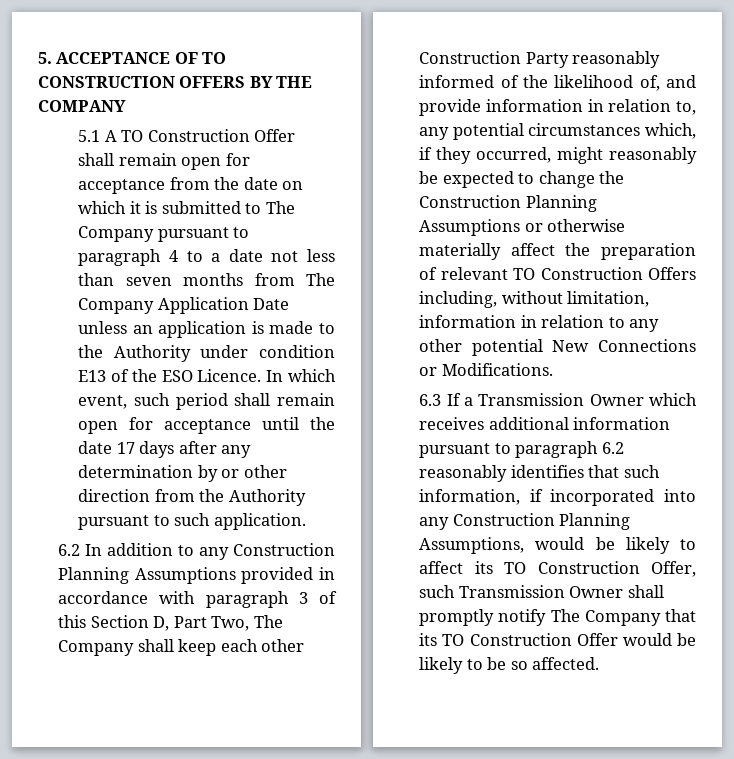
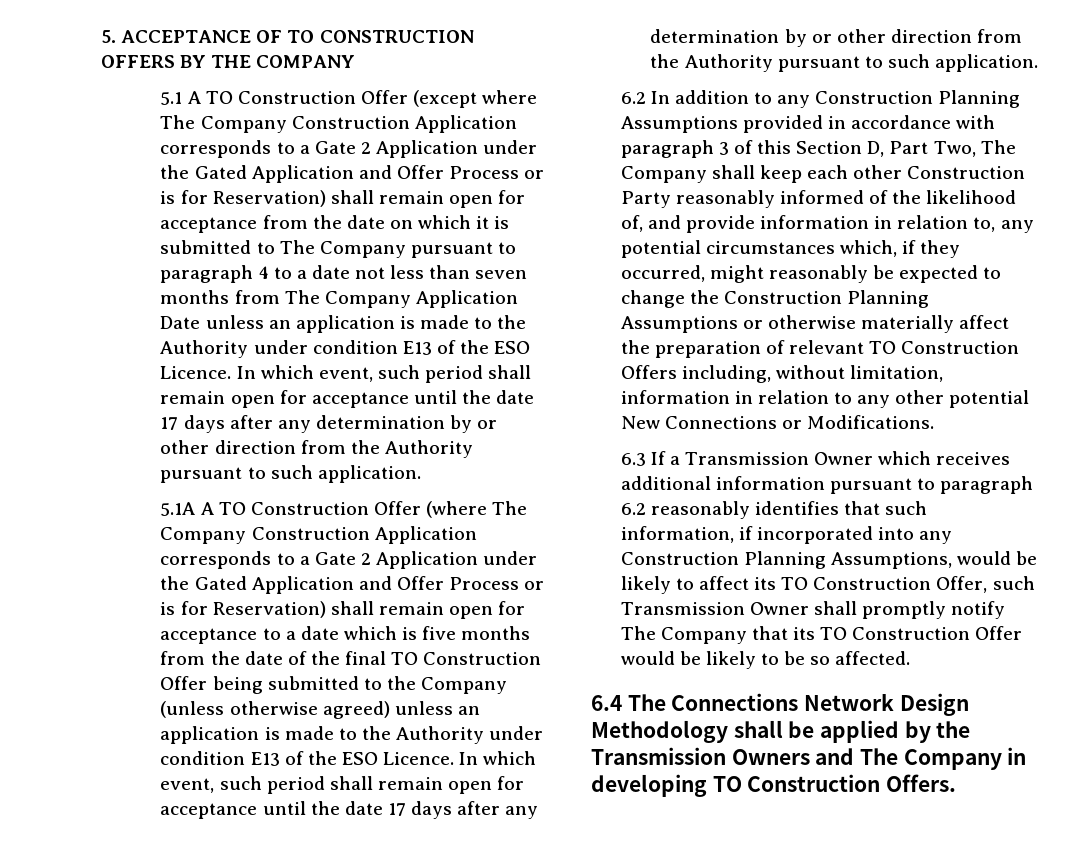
- 5.1 A TO Construction Offer shall remain open for acceptance from the date on which it is submitted to The Company pursuant to paragraph 4 to a date not less than seven months from The Company Application Date unless an application is made to the Authority under condition E13 of the ESO Licence.
+ 5.1 A TO Construction Offer (except where The Company Construction Application corresponds to a Gate 2 Application under the Gated Application and Offer Process or is for Reservation) shall remain open for acceptance from the date on which it is submitted to The Company pursuant to paragraph 4 to a date not less than seven months from The Company Application Date unless an application is made to the Authority under condition E13 of the ESO Licence.
+ 5.1A A TO Construction Offer (where The Company Construction Application corresponds to a Gate 2 Application under the Gated Application and Offer Process or is for Reservation) shall remain open for acceptance to a date which is five months from the date of the final TO Construction Offer being submitted to the Company (unless otherwise agreed) unless an application is made to the Authority under condition E13 of the ESO Licence. In which event, such period shall remain open for acceptance until the date 17 days after any determination by or other direction from the Authority pursuant to such application.
+ 6.4 The Connections Network Design Methodology shall be applied by the Transmission Owners and The Company in developing TO Construction Offers.

